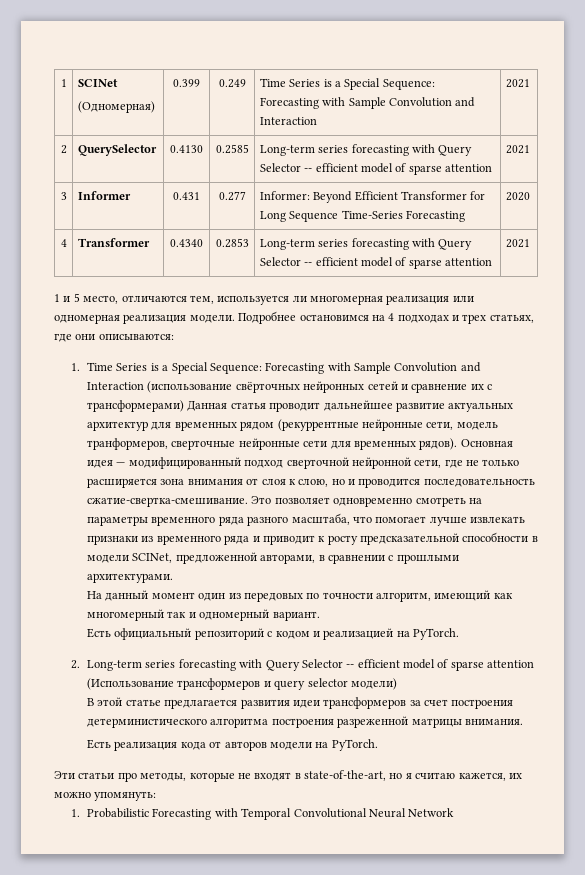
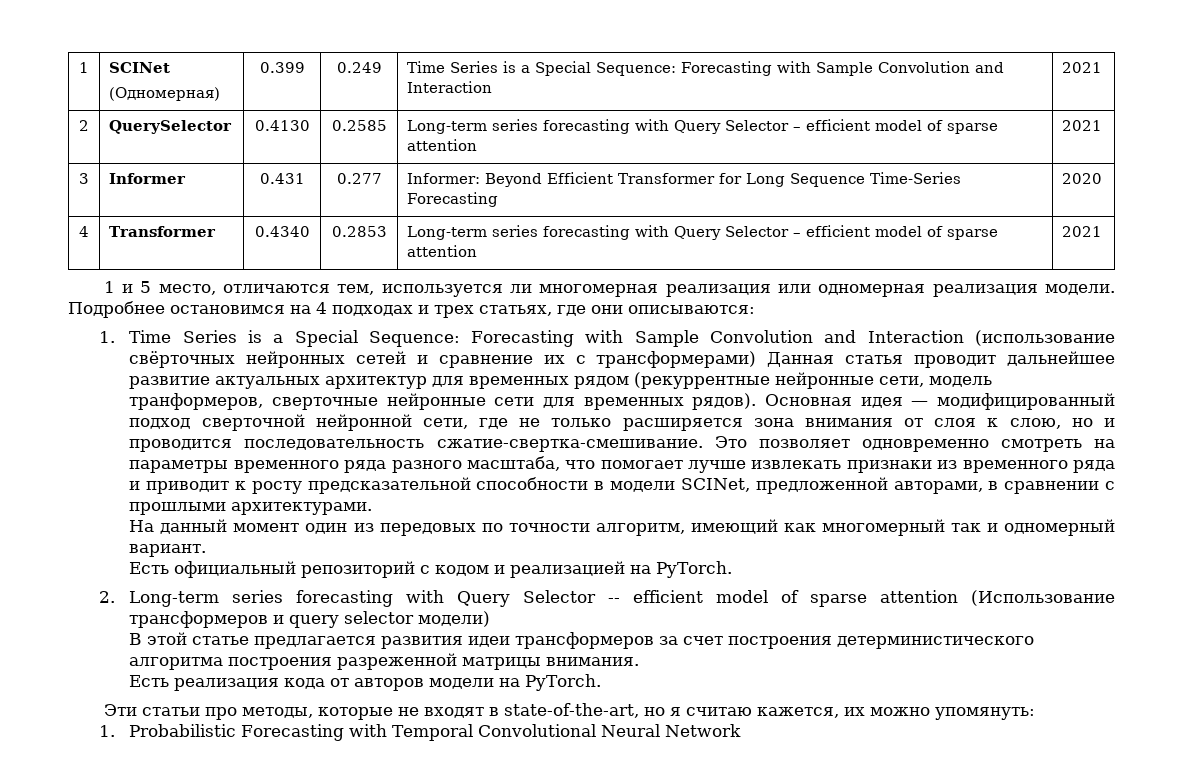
- 2 | QuerySelector | 0.4130 | 0.2585 | Long-term series forecasting with Query Selector -- efficient model of sparse attention | 2021
+ 2 | QuerySelector | 0.4130 | 0.2585 | Long-term series forecasting with Query Selector – efficient model of sparse attention | 2021
- 4 | Transformer | 0.4340 | 0.2853 | Long-term series forecasting with Query Selector -- efficient model of sparse attention | 2021
+ 4 | Transformer | 0.4340 | 0.2853 | Long-term series forecasting with Query Selector – efficient model of sparse attention | 2021

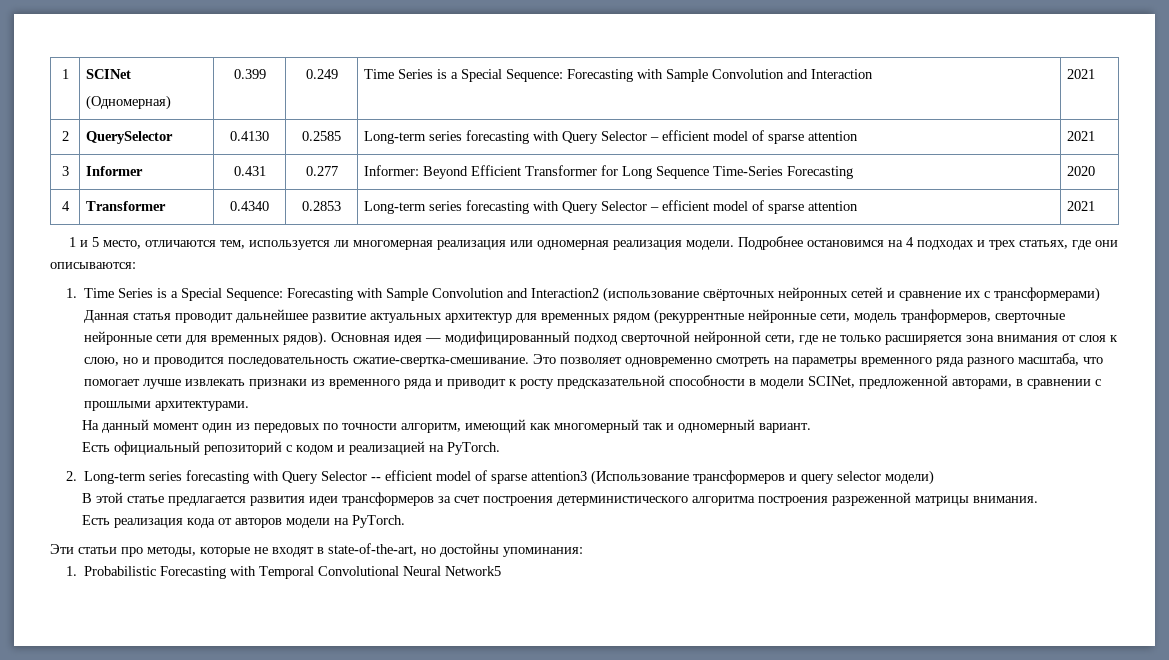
- 1. Time Series is a Special Sequence: Forecasting with Sample Convolution and Interaction (использование свёрточных нейронных сетей и сравнение их с трансформерами) Данная статья проводит дальнейшее развитие актуальных архитектур для временных рядом (рекуррентные нейронные сети, модель транформеров, сверточные нейронные сети для временных рядов).
+ 1. Time Series is a Special Sequence: Forecasting with Sample Convolution and Interaction2 (использование свёрточных нейронных сетей и сравнение их с трансформерами) Данная статья проводит дальнейшее развитие актуальных архитектур для временных рядом (рекуррентные нейронные сети, модель транформеров, сверточные нейронные сети для временных рядов).
- 2. Long-term series forecasting with Query Selector -- efficient model of sparse attention (Использование трансформеров и query selector модели)
+ 2. Long-term series forecasting with Query Selector -- efficient model of sparse attention3 (Использование трансформеров и query selector модели)
- Эти статьи про методы, которые не входят в state-of-the-art, но я считаю кажется, их можно упомянуть:
+ Эти статьи про методы, которые не входят в state-of-the-art, но достойны упоминания:
- 1. Probabilistic Forecasting with Temporal Convolutional Neural Network
+ 1. Probabilistic Forecasting with Temporal Convolutional Neural Network5

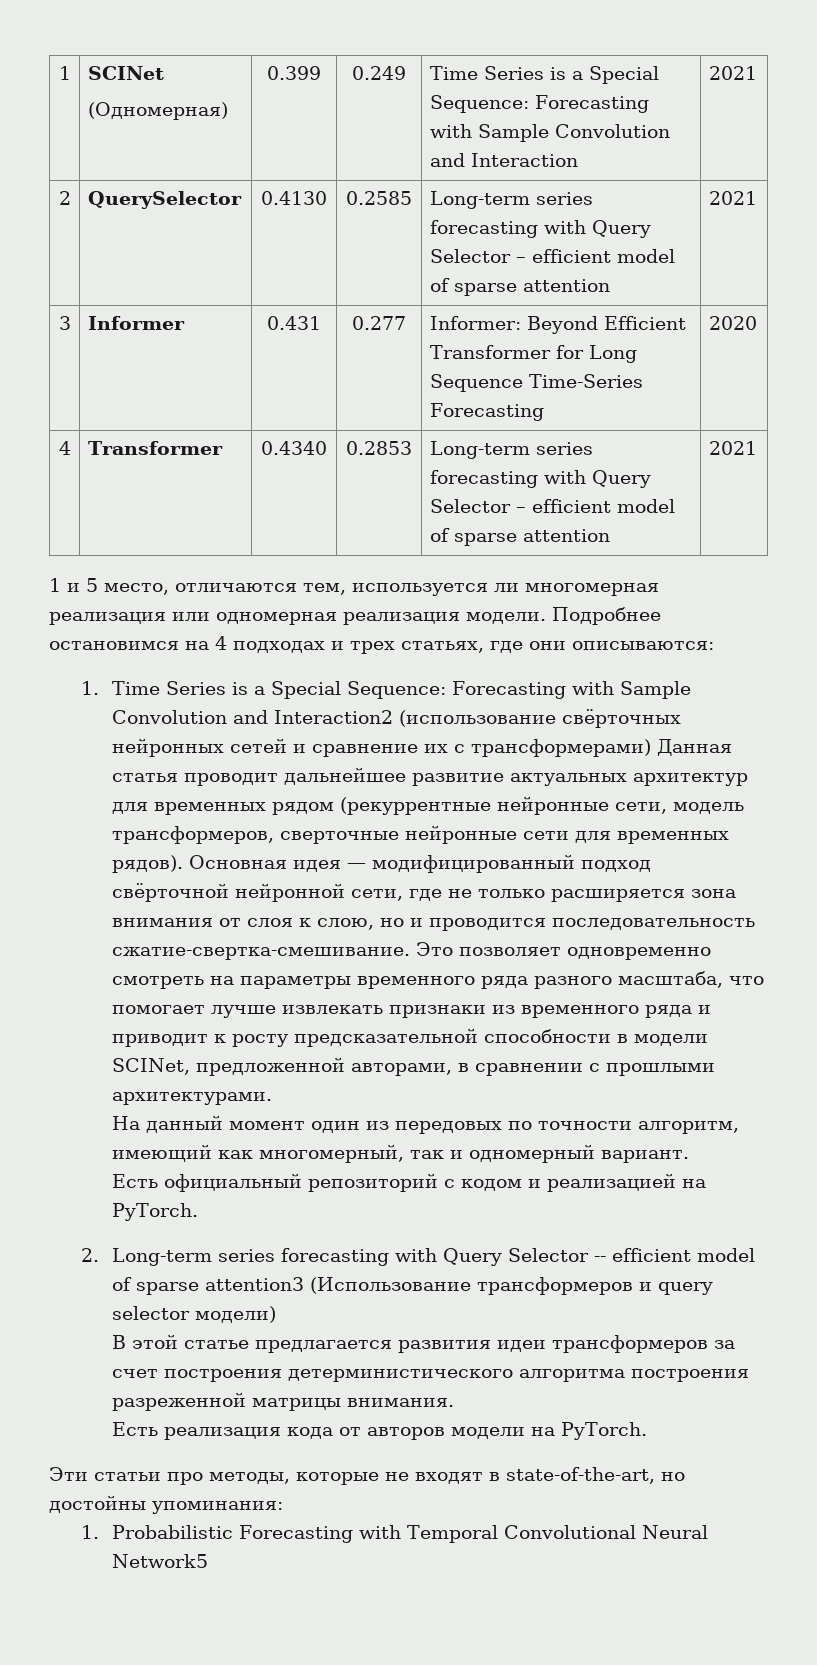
- 1. Time Series is a Special Sequence: Forecasting with Sample Convolution and Interaction2 (использование свёрточных нейронных сетей и сравнение их с трансформерами) Данная статья проводит дальнейшее развитие актуальных архитектур для временных рядом (рекуррентные нейронные сети, модель транформеров, сверточные нейронные сети для временных рядов).
+ 1. Time Series is a Special Sequence: Forecasting with Sample Convolution and Interaction2 (использование свёрточных нейронных сетей и сравнение их с трансформерами) Данная статья проводит дальнейшее развитие актуальных архитектур для временных рядом (рекуррентные нейронные сети, модель трансформеров, сверточные нейронные сети для временных рядов).
- Основная идея — модифицированный подход сверточной нейронной сети, где не только расширяется зона внимания от слоя к слою, но и проводится последовательность сжатие-свертка-смешивание.
+ Основная идея — модифицированный подход свёрточной нейронной сети, где не только расширяется зона внимания от слоя к слою, но и проводится последовательность сжатие-свертка-смешивание.
- На данный момент один из передовых по точности алгоритм, имеющий как многомерный так и одномерный вариант.
+ На данный момент один из передовых по точности алгоритм, имеющий как многомерный, так и одномерный вариант.

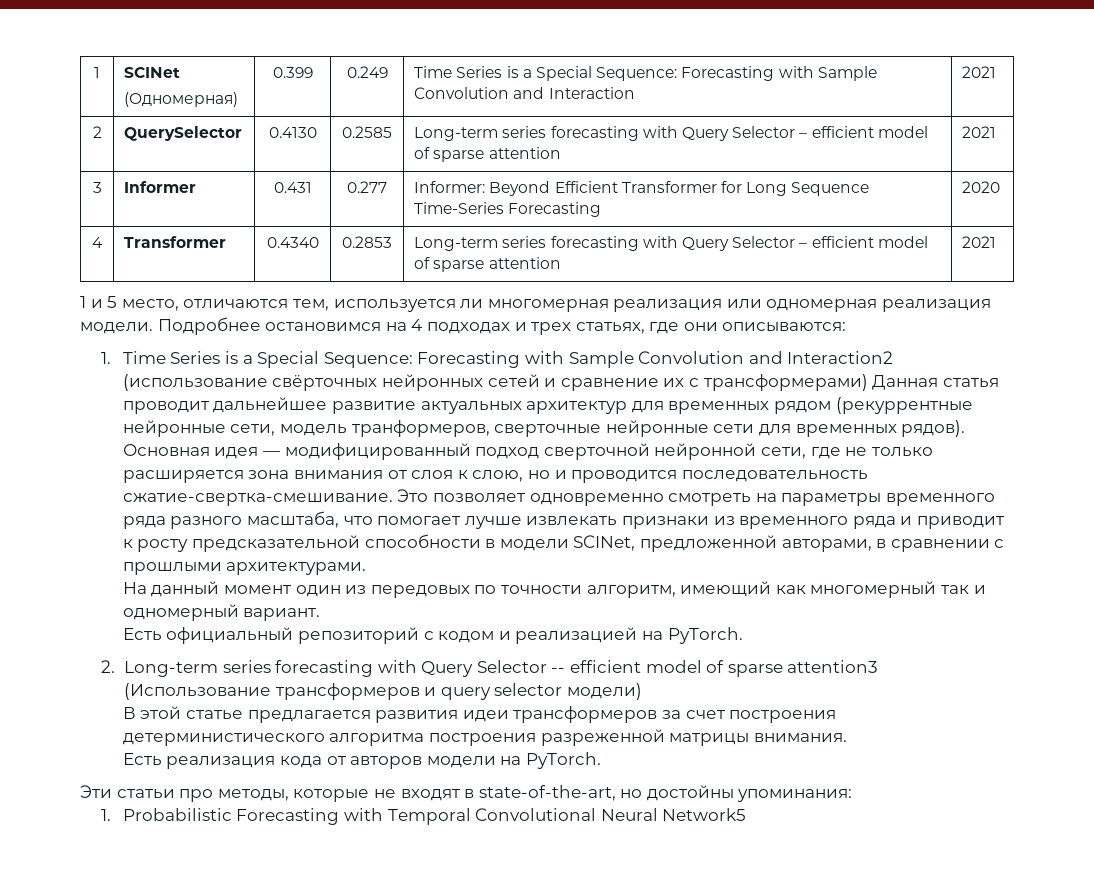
- 1. Time Series is a Special Sequence: Forecasting with Sample Convolution and Interaction2 (использование свёрточных нейронных сетей и сравнение их с трансформерами) Данная статья проводит дальнейшее развитие актуальных архитектур для временных рядом (рекуррентные нейронные сети, модель трансформеров, сверточные нейронные сети для временных рядов).
+ 1. Time Series is a Special Sequence: Forecasting with Sample Convolution and Interaction2 (использование свёрточных нейронных сетей и сравнение их с трансформерами) Данная статья проводит дальнейшее развитие актуальных архитектур для временных рядом (рекуррентные нейронные сети, модель транформеров, сверточные нейронные сети для временных рядов).
- Основная идея — модифицированный подход свёрточной нейронной сети, где не только расширяется зона внимания от слоя к слою, но и проводится последовательность сжатие-свертка-смешивание.
+ Основная идея — модифицированный подход сверточной нейронной сети, где не только расширяется зона внимания от слоя к слою, но и проводится последовательность сжатие-свертка-смешивание.
- На данный момент один из передовых по точности алгоритм, имеющий как многомерный, так и одномерный вариант.
+ На данный момент один из передовых по точности алгоритм, имеющий как многомерный так и одномерный вариант.

